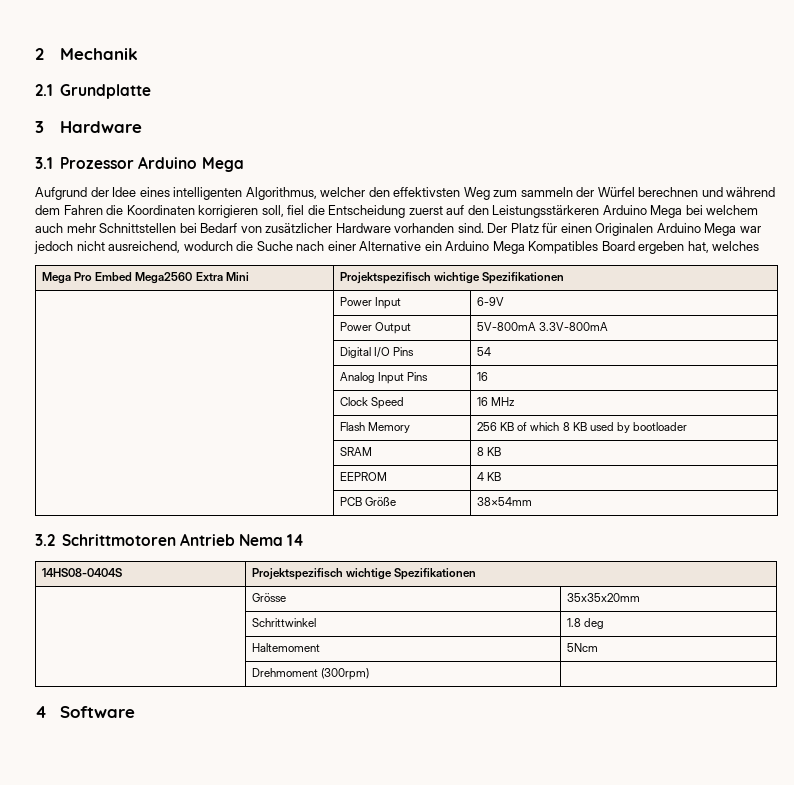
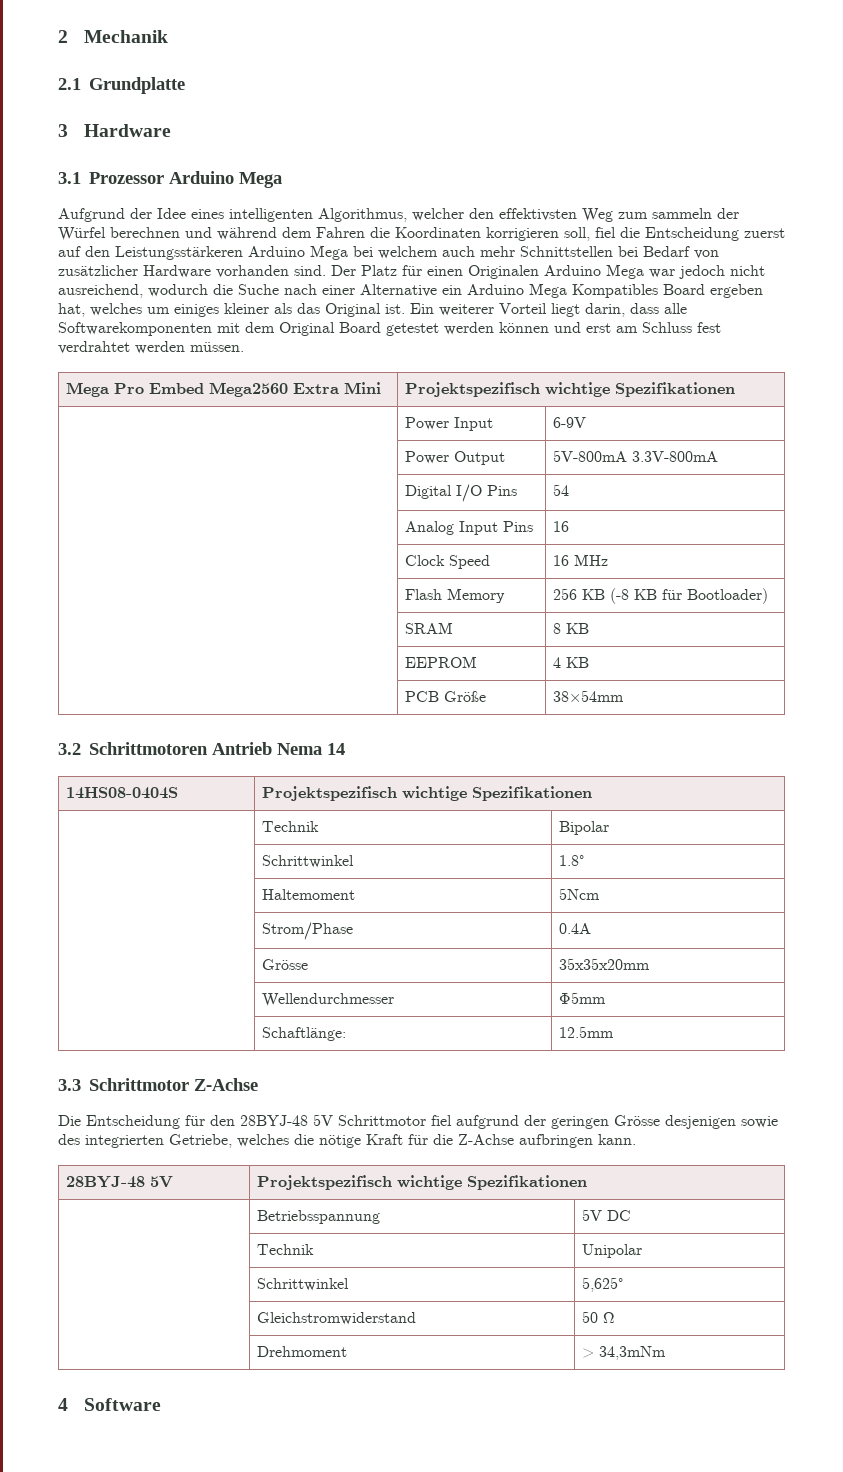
- Der Platz für einen Originalen Arduino Mega war jedoch nicht ausreichend, wodurch die Suche nach einer Alternative ein Arduino Mega Kompatibles Board ergeben hat, welches
+ Der Platz für einen Originalen Arduino Mega war jedoch nicht ausreichend, wodurch die Suche nach einer Alternative ein Arduino Mega Kompatibles Board ergeben hat, welches um einiges kleiner als das Original ist. Ein weiterer Vorteil liegt darin, dass alle Softwarekomponenten mit dem Original Board getestet werden können und erst am Schluss fest verdrahtet werden müssen.
- | Flash Memory | 256 KB of which 8 KB used by bootloader
+ | Flash Memory | 256 KB (-8 KB für Bootloader)
- | Grösse | 35x35x20mm
- | Schrittwinkel | 1.8 deg
+ | Technik | Bipolar
+ | Schrittwinkel | 1.8°
+ | Strom/Phase | 0.4A
+ | Grösse | 35x35x20mm
+ | Wellendurchmesser | Φ5mm
+ | Schaftlänge: | 12.5mm
+ 3.3 Schrittmotor Z-Achse
+ Die Entscheidung für den 28BYJ-48 5V Schrittmotor fiel aufgrund der geringen Grösse desjenigen sowie des integrierten Getriebe, welches die nötige Kraft für die Z-Achse aufbringen kann.
+ 28BYJ-48 5V | Projektspezifisch wichtige Spezifikationen
+ | Betriebsspannung | 5V DC
+ | Technik | Unipolar
+ | Schrittwinkel | 5,625°
+ | Gleichstromwiderstand | 50 Ω
- | Drehmoment (300rpm) |
+ | Drehmoment | > 34,3mNm

